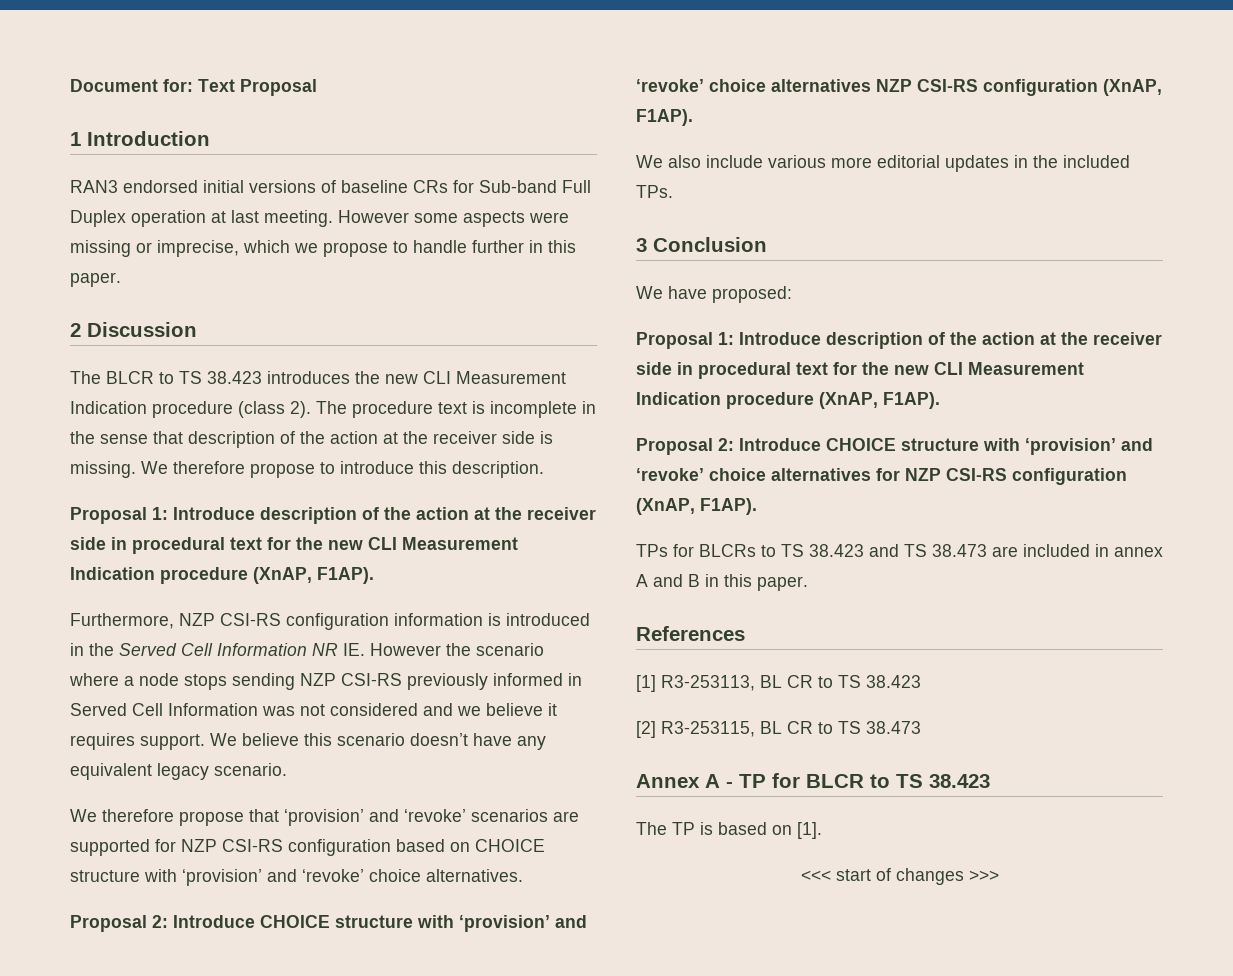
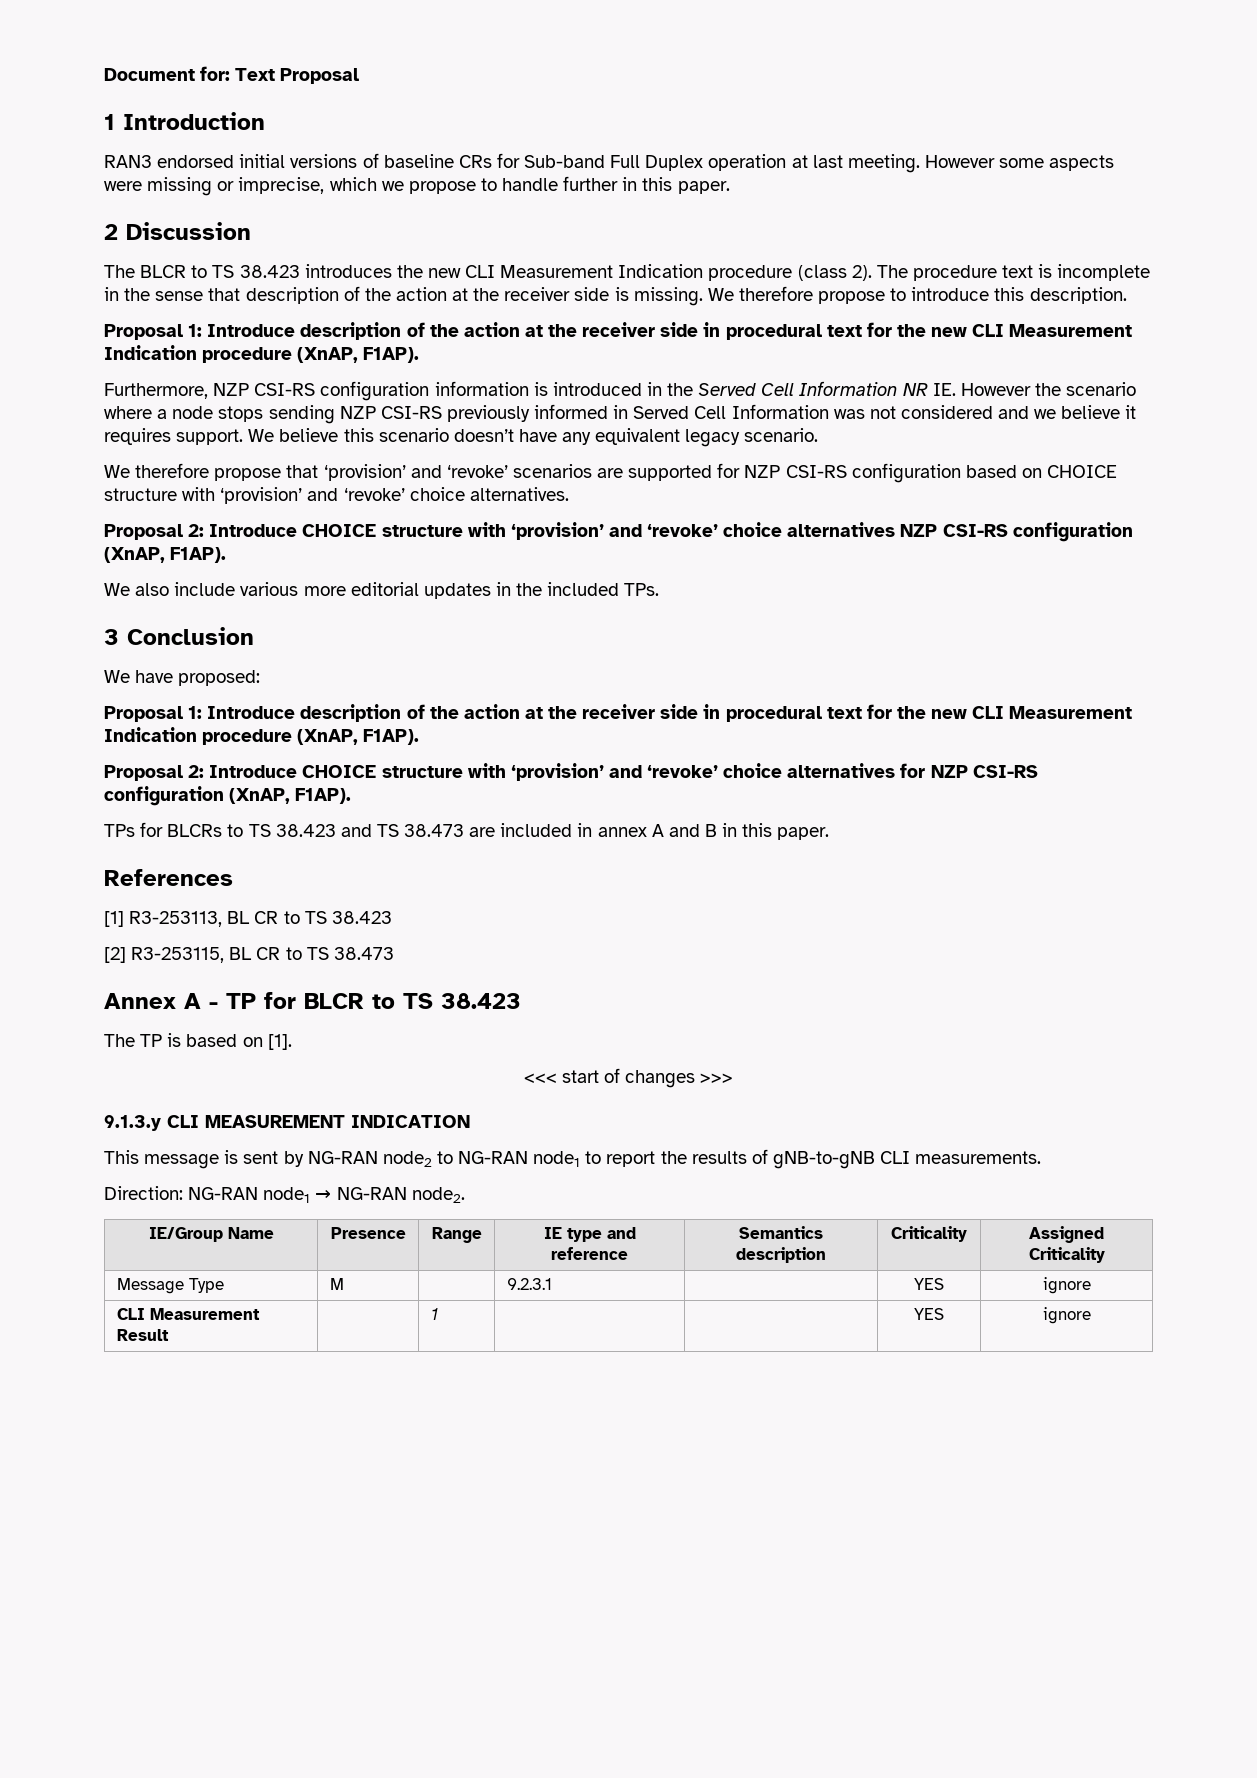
+ 9.1.3.y CLI MEASUREMENT INDICATION
+ This message is sent by NG-RAN node2 to NG-RAN node1 to report the results of gNB-to-gNB CLI measurements.
+ Direction: NG-RAN node1 → NG-RAN node2.
+ IE/Group Name | Presence | Range | IE type and reference | Semantics description | Criticality | Assigned Criticality
+ Message Type | M | | 9.2.3.1 | | YES | ignore
+ CLI Measurement Result | | 1 | | | YES | ignore

